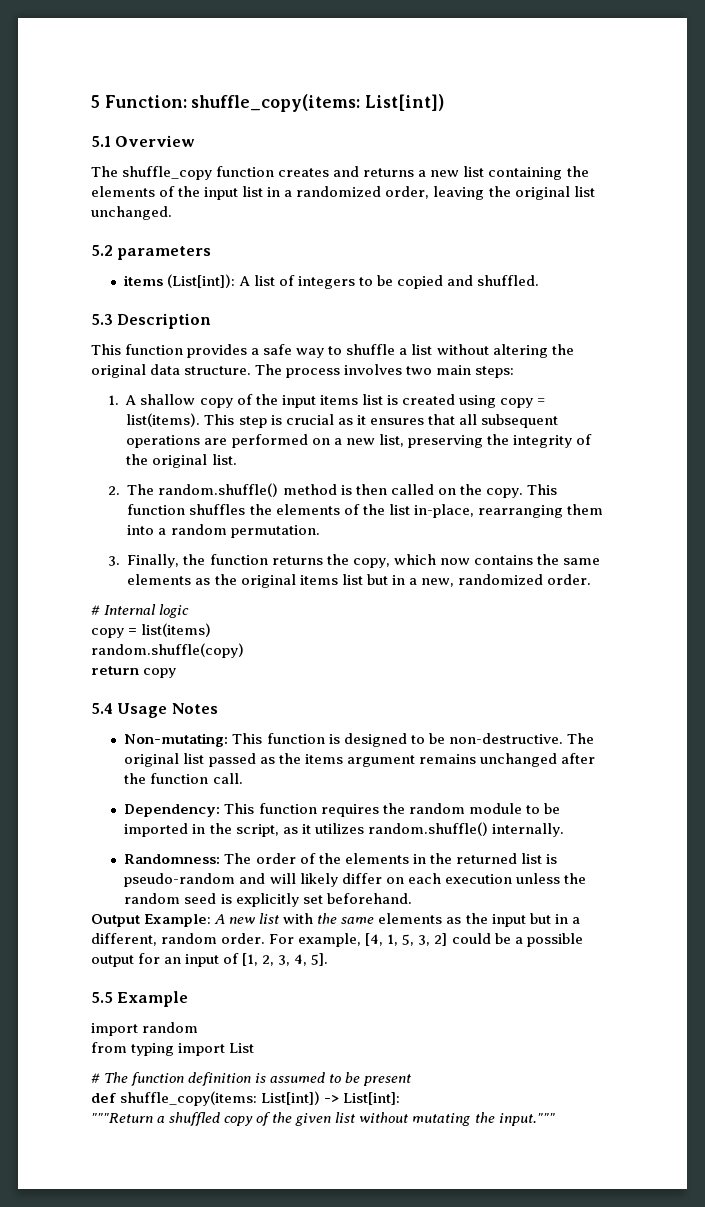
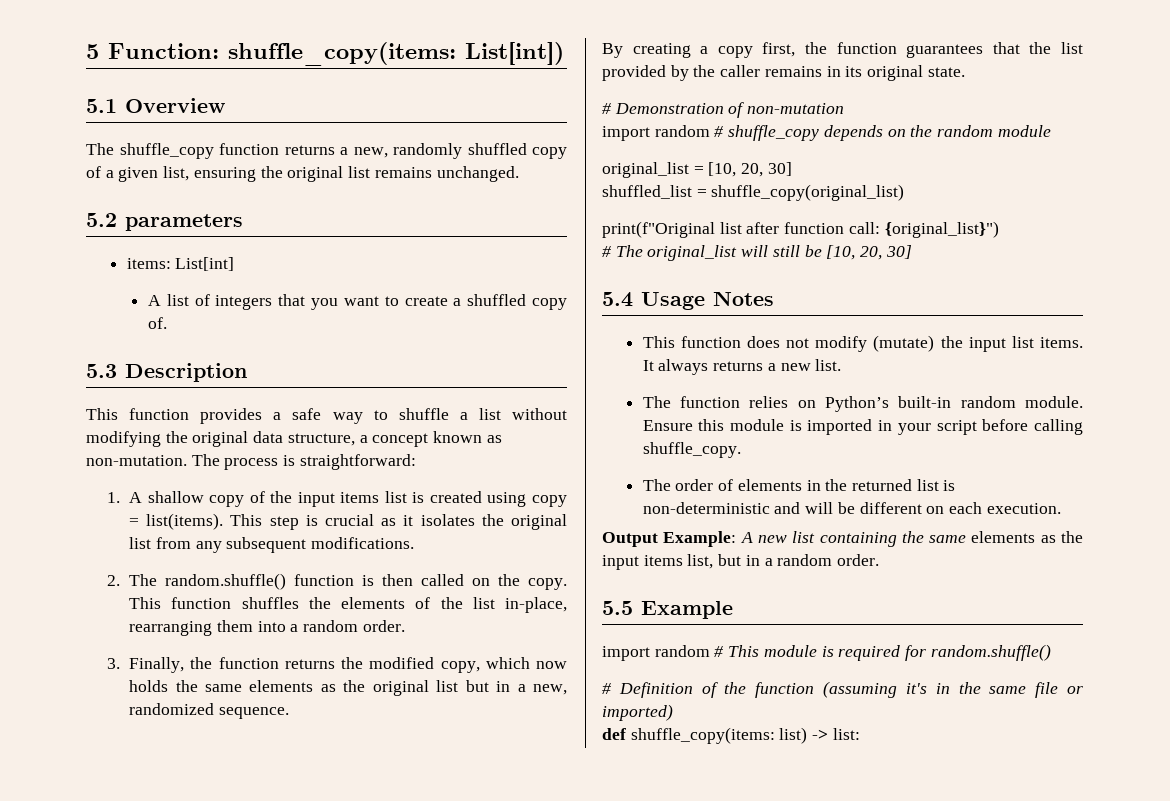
- The shuffle_copy function creates and returns a new list containing the elements of the input list in a randomized order, leaving the original list unchanged.
+ The shuffle_copy function returns a new, randomly shuffled copy of a given list, ensuring the original list remains unchanged.
- items (List[int]): A list of integers to be copied and shuffled.
+ items: List[int]
+ A list of integers that you want to create a shuffled copy of.
- This function provides a safe way to shuffle a list without altering the original data structure. The process involves two main steps:
+ This function provides a safe way to shuffle a list without modifying the original data structure, a concept known as non-mutation. The process is straightforward:
- This step is crucial as it ensures that all subsequent operations are performed on a new list, preserving the integrity of the original list.
+ This step is crucial as it isolates the original list from any subsequent modifications.
- 2. The random.shuffle() method is then called on the copy.
+ 2. The random.shuffle() function is then called on the copy.
- This function shuffles the elements of the list in-place, rearranging them into a random permutation.
+ This function shuffles the elements of the list in-place, rearranging them into a random order.
- 3. Finally, the function returns the copy, which now contains the same elements as the original items list but in a new, randomized order.
- # Internal logic
- copy = list(items)
- random.shuffle(copy)
- return copy
+ 3. Finally, the function returns the modified copy, which now holds the same elements as the original list but in a new, randomized sequence.
+ By creating a copy first, the function guarantees that the list provided by the caller remains in its original state.
+ # Demonstration of non-mutation
+ import random # shuffle_copy depends on the random module
+ original_list = [10, 20, 30]
+ shuffled_list = shuffle_copy(original_list)
+ print(f"Original list after function call: {original_list}")
+ # The original_list will still be [10, 20, 30]
- Non-mutating: This function is designed to be non-destructive. The original list passed as the items argument remains unchanged after the function call.
- Dependency: This function requires the random module to be imported in the script, as it utilizes random.shuffle() internally.
- Randomness: The order of the elements in the returned list is pseudo-random and will likely differ on each execution unless the random seed is explicitly set beforehand.
+ This function does not modify (mutate) the input list items. It always returns a new list.
+ The function relies on Python’s built-in random module. Ensure this module is imported in your script before calling shuffle_copy.
+ The order of elements in the returned list is non-deterministic and will be different on each execution.
- Output Example: A new list with the same elements as the input but in a different, random order. For example, [4, 1, 5, 3, 2] could be a possible output for an input of [1, 2, 3, 4, 5].
+ Output Example: A new list containing the same elements as the input items list, but in a random order.
  5.5 Example
- import random
- from typing import List
- # The function definition is assumed to be present
- def shuffle_copy(items: List[int]) -> List[int]:
- """Return a shuffled copy of the given list without mutating the input."""
+ import random # This module is required for random.shuffle()
+ # Definition of the function (assuming it's in the same file or imported)
+ def shuffle_copy(items: list) -> list:

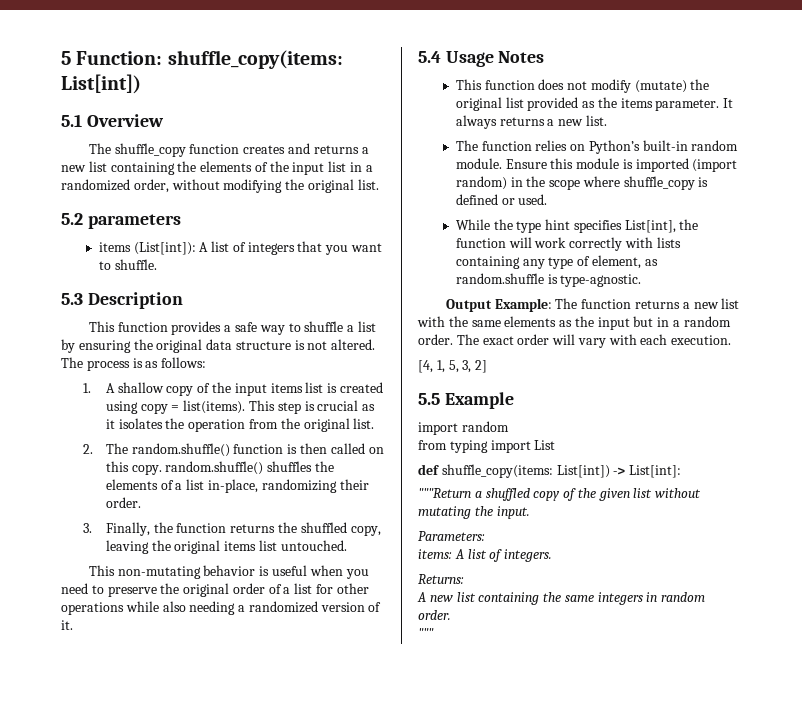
- The shuffle_copy function returns a new, randomly shuffled copy of a given list, ensuring the original list remains unchanged.
+ The shuffle_copy function creates and returns a new list containing the elements of the input list in a randomized order, without modifying the original list.
- items: List[int]
- A list of integers that you want to create a shuffled copy of.
+ items (List[int]): A list of integers that you want to shuffle.
- This function provides a safe way to shuffle a list without modifying the original data structure, a concept known as non-mutation.
+ This function provides a safe way to shuffle a list by ensuring the original data structure is not altered.
- The process is straightforward:
+ The process is as follows:
- This step is crucial as it isolates the original list from any subsequent modifications.
+ This step is crucial as it isolates the operation from the original list.
- 2. The random.shuffle() function is then called on the copy. This function shuffles the elements of the list in-place, rearranging them into a random order.
+ 2. The random.shuffle() function is then called on this copy. random.shuffle() shuffles the elements of a list in-place, randomizing their order.
- 3. Finally, the function returns the modified copy, which now holds the same elements as the original list but in a new, randomized sequence.
- By creating a copy first, the function guarantees that the list provided by the caller remains in its original state.
- # Demonstration of non-mutation
- import random # shuffle_copy depends on the random module
- original_list = [10, 20, 30]
- shuffled_list = shuffle_copy(original_list)
- print(f"Original list after function call: {original_list}")
- # The original_list will still be [10, 20, 30]
+ 3. Finally, the function returns the shuffled copy, leaving the original items list untouched.
+ This non-mutating behavior is useful when you need to preserve the original order of a list for other operations while also needing a randomized version of it.
- This function does not modify (mutate) the input list items.
+ This function does not modify (mutate) the original list provided as the items parameter.
- Ensure this module is imported in your script before calling shuffle_copy.
- The order of elements in the returned list is non-deterministic and will be different on each execution.
- Output Example: A new list containing the same elements as the input items list, but in a random order.
+ Ensure this module is imported (import random) in the scope where shuffle_copy is defined or used.
+ While the type hint specifies List[int], the function will work correctly with lists containing any type of element, as random.shuffle is type-agnostic.
+ Output Example: The function returns a new list with the same elements as the input but in a random order. The exact order will vary with each execution.
+ [4, 1, 5, 3, 2]
  5.5 Example
- import random # This module is required for random.shuffle()
- # Definition of the function (assuming it's in the same file or imported)
- def shuffle_copy(items: list) -> list:
+ import random
+ from typing import List
+ def shuffle_copy(items: List[int]) -> List[int]:
+ """Return a shuffled copy of the given list without mutating the input.
+ Parameters:
+ items: A list of integers.
+ Returns:
+ A new list containing the same integers in random order.
+ """

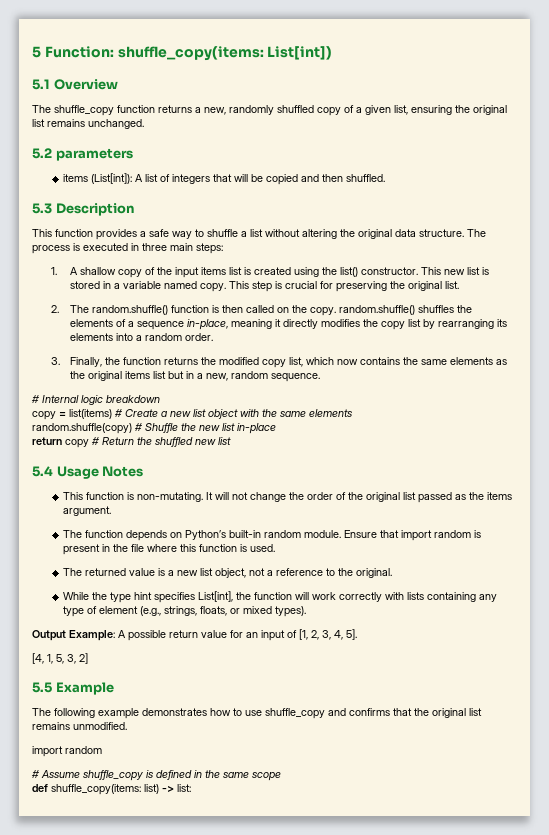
- The shuffle_copy function creates and returns a new list containing the elements of the input list in a randomized order, without modifying the original list.
+ The shuffle_copy function returns a new, randomly shuffled copy of a given list, ensuring the original list remains unchanged.
- items (List[int]): A list of integers that you want to shuffle.
+ items (List[int]): A list of integers that will be copied and then shuffled.
- This function provides a safe way to shuffle a list by ensuring the original data structure is not altered. The process is as follows:
+ This function provides a safe way to shuffle a list without altering the original data structure. The process is executed in three main steps:
- 1. A shallow copy of the input items list is created using copy = list(items). This step is crucial as it isolates the operation from the original list.
+ 1. A shallow copy of the input items list is created using the list() constructor. This new list is stored in a variable named copy. This step is crucial for preserving the original list.
- 2. The random.shuffle() function is then called on this copy. random.shuffle() shuffles the elements of a list in-place, randomizing their order.
+ 2. The random.shuffle() function is then called on the copy. random.shuffle() shuffles the elements of a sequence in-place, meaning it directly modifies the copy list by rearranging its elements into a random order.
- 3. Finally, the function returns the shuffled copy, leaving the original items list untouched.
- This non-mutating behavior is useful when you need to preserve the original order of a list for other operations while also needing a randomized version of it.
+ 3. Finally, the function returns the modified copy list, which now contains the same elements as the original items list but in a new, random sequence.
+ # Internal logic breakdown
+ copy = list(items) # Create a new list object with the same elements
+ random.shuffle(copy) # Shuffle the new list in-place
+ return copy # Return the shuffled new list
- This function does not modify (mutate) the original list provided as the items parameter. It always returns a new list.
- The function relies on Python’s built-in random module.
+ This function is non-mutating. It will not change the order of the original list passed as the items argument.
+ The function depends on Python’s built-in random module.
- Ensure this module is imported (import random) in the scope where shuffle_copy is defined or used.
+ Ensure that import random is present in the file where this function is used.
+ The returned value is a new list object, not a reference to the original.
- While the type hint specifies List[int], the function will work correctly with lists containing any type of element, as random.shuffle is type-agnostic.
- Output Example: The function returns a new list with the same elements as the input but in a random order. The exact order will vary with each execution.
+ While the type hint specifies List[int], the function will work correctly with lists containing any type of element (e.g., strings, floats, or mixed types).
+ Output Example: A possible return value for an input of [1, 2, 3, 4, 5].
+ The following example demonstrates how to use shuffle_copy and confirms that the original list remains unmodified.
  import random
- from typing import List
- def shuffle_copy(items: List[int]) -> List[int]:
- """Return a shuffled copy of the given list without mutating the input.
- Parameters:
- items: A list of integers.
- Returns:
- A new list containing the same integers in random order.
- """
+ # Assume shuffle_copy is defined in the same scope
+ def shuffle_copy(items: list) -> list:

